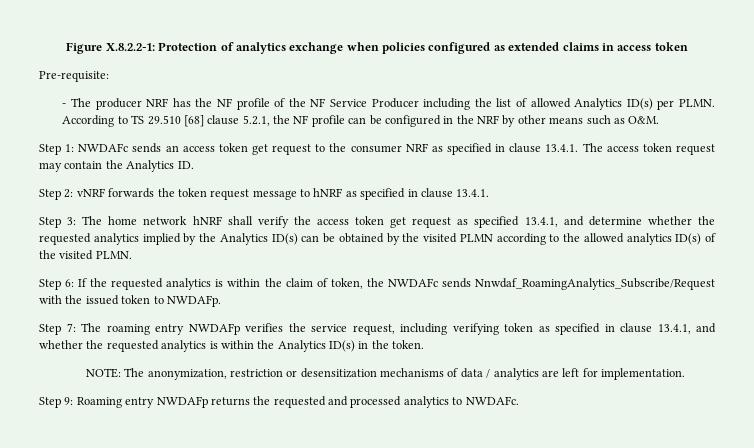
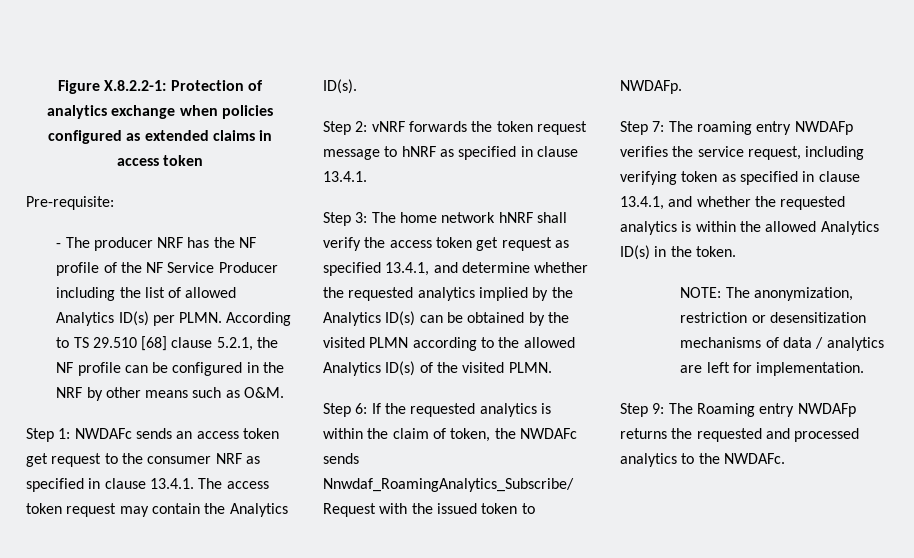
- Step 1: NWDAFc sends an access token get request to the consumer NRF as specified in clause 13.4.1. The access token request may contain the Analytics ID.
+ Step 1: NWDAFc sends an access token get request to the consumer NRF as specified in clause 13.4.1. The access token request may contain the Analytics ID(s).
- Step 3: The home network hNRF shall verify the access token get request as specified 13.4.1, and determine whether the requested analytics implied by the Analytics ID(s) can be obtained by the visited PLMN according to the allowed analytics ID(s) of the visited PLMN.
+ Step 3: The home network hNRF shall verify the access token get request as specified 13.4.1, and determine whether the requested analytics implied by the Analytics ID(s) can be obtained by the visited PLMN according to the allowed Analytics ID(s) of the visited PLMN.
- Step 7: The roaming entry NWDAFp verifies the service request, including verifying token as specified in clause 13.4.1, and whether the requested analytics is within the Analytics ID(s) in the token.
+ Step 7: The roaming entry NWDAFp verifies the service request, including verifying token as specified in clause 13.4.1, and whether the requested analytics is within the allowed Analytics ID(s) in the token.
- Step 9: Roaming entry NWDAFp returns the requested and processed analytics to NWDAFc.
+ Step 9: The Roaming entry NWDAFp returns the requested and processed analytics to the NWDAFc.

